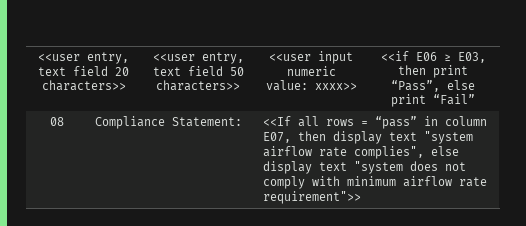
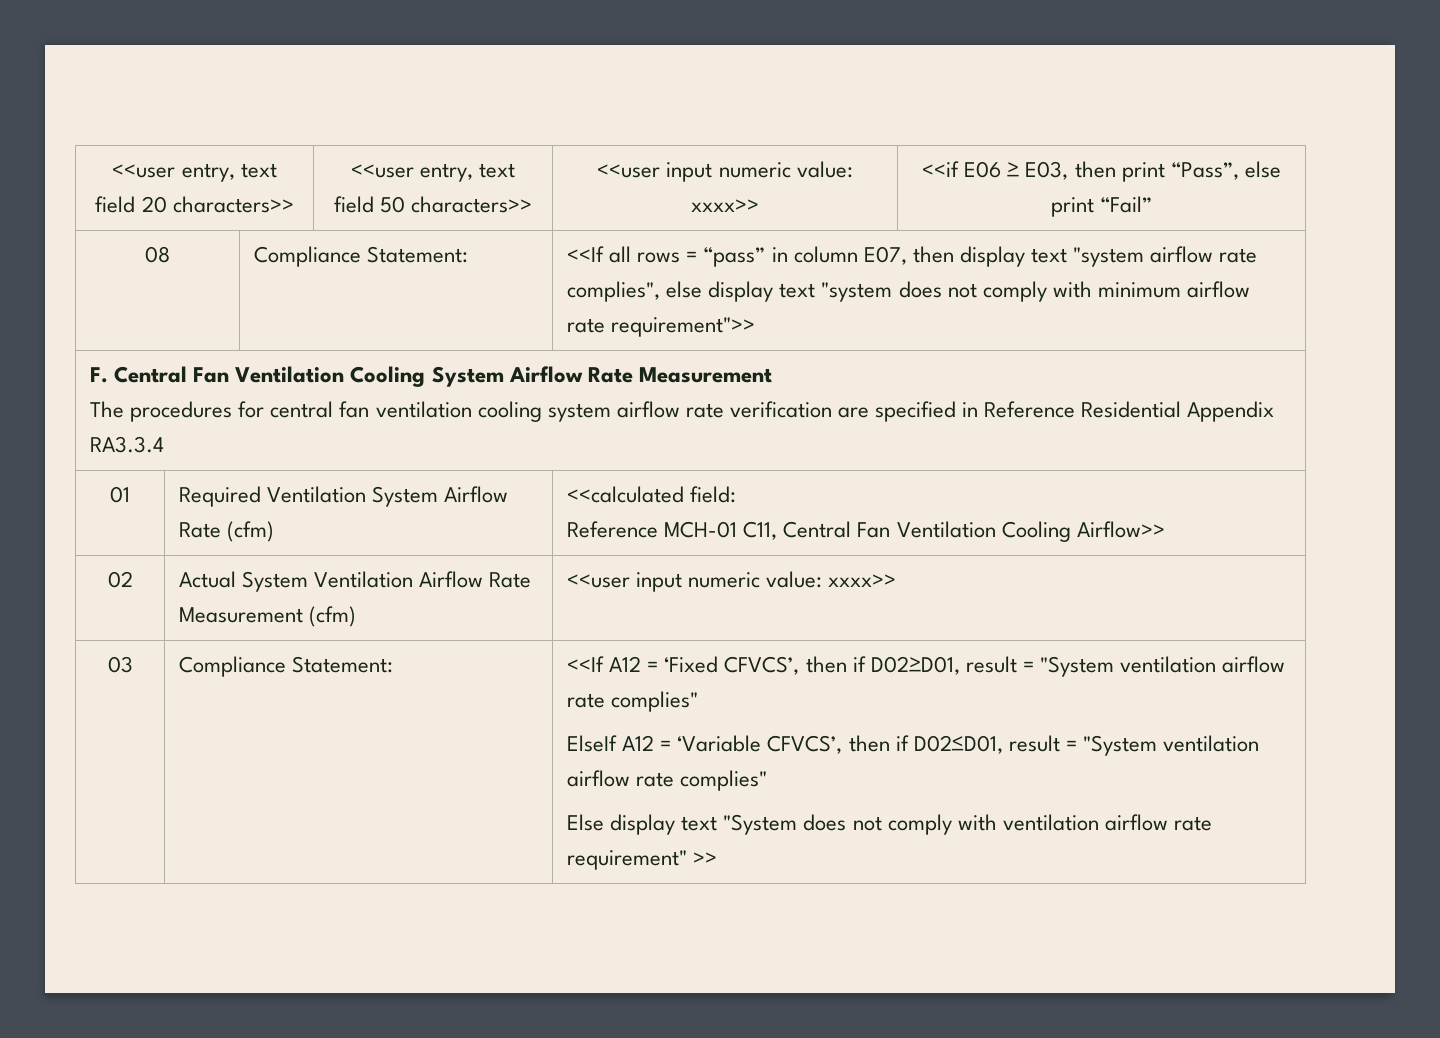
+ F. Central Fan Ventilation Cooling System Airflow Rate Measurement
+ The procedures for central fan ventilation cooling system airflow rate verification are specified in Reference Residential Appendix RA3.3.4
+ 01 | Required Ventilation System Airflow Rate (cfm) | <<calculated field:
+ Reference MCH-01 C11, Central Fan Ventilation Cooling Airflow>>
+ 02 | Actual System Ventilation Airflow Rate Measurement (cfm) | <<user input numeric value: xxxx>>
+ 03 | Compliance Statement: | <<If A12 = ‘Fixed CFVCS’, then if D02≥D01, result = "System ventilation airflow rate complies"
+ ElseIf A12 = ‘Variable CFVCS’, then if D02≤D01, result = "System ventilation airflow rate complies"
+ Else display text "System does not comply with ventilation airflow rate requirement" >>

